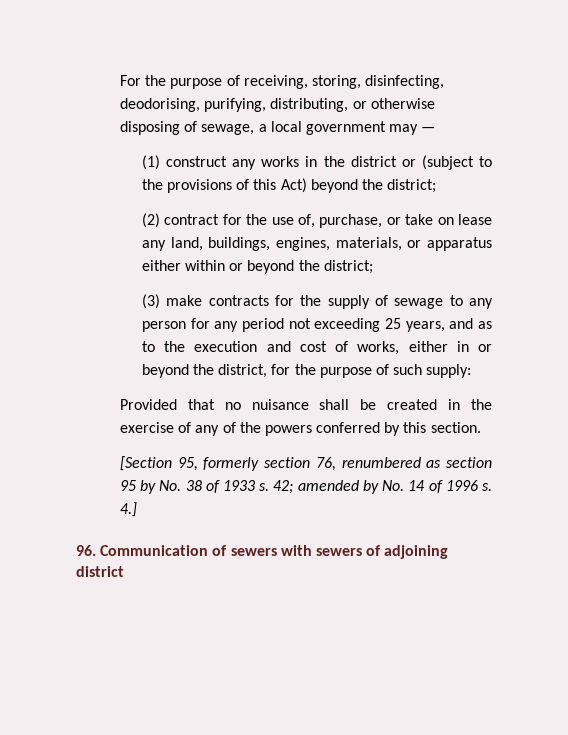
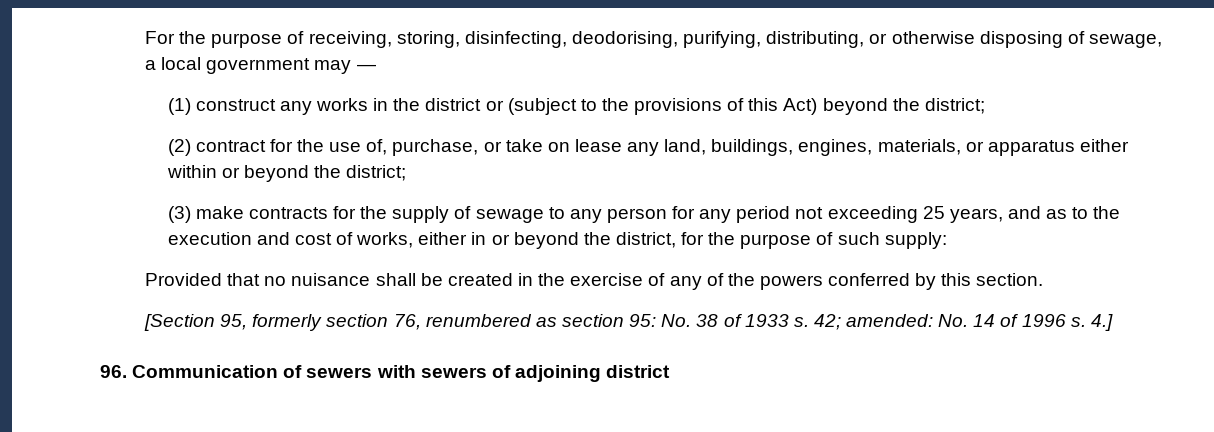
- [Section 95, formerly section 76, renumbered as section 95 by No. 38 of 1933 s.
+ [Section 95, formerly section 76, renumbered as section 95: No. 38 of 1933 s.
- 42; amended by No. 14 of 1996 s.
+ 42; amended: No. 14 of 1996 s.

